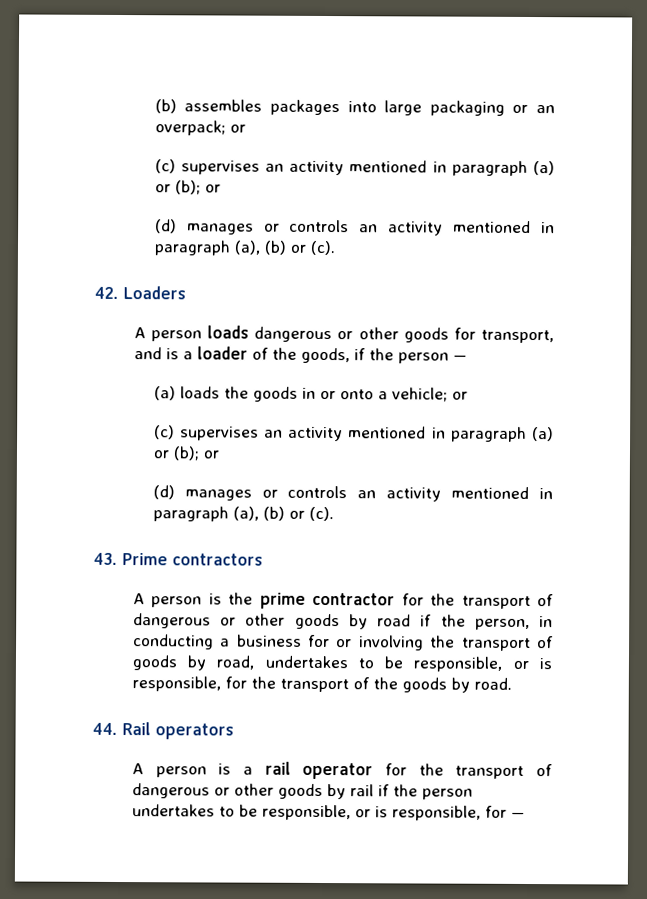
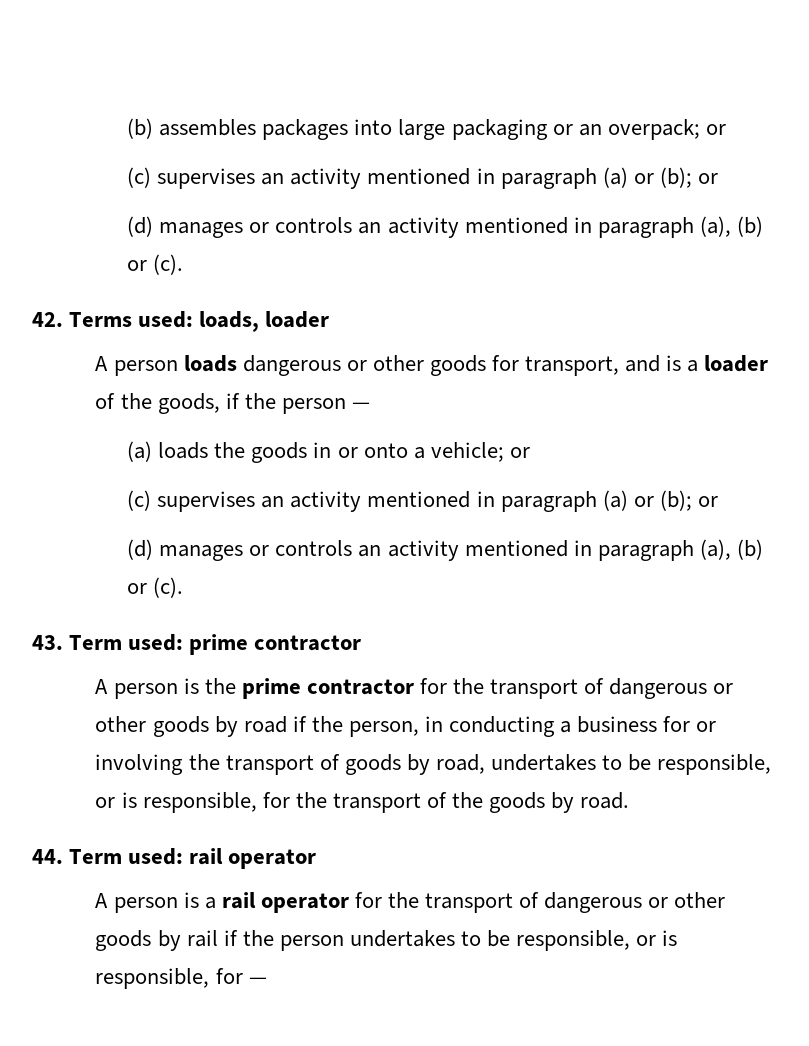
- 42. Loaders
+ 42. Terms used: loads, loader
- 43. Prime contractors
+ 43. Term used: prime contractor
- 44. Rail operators
+ 44. Term used: rail operator

